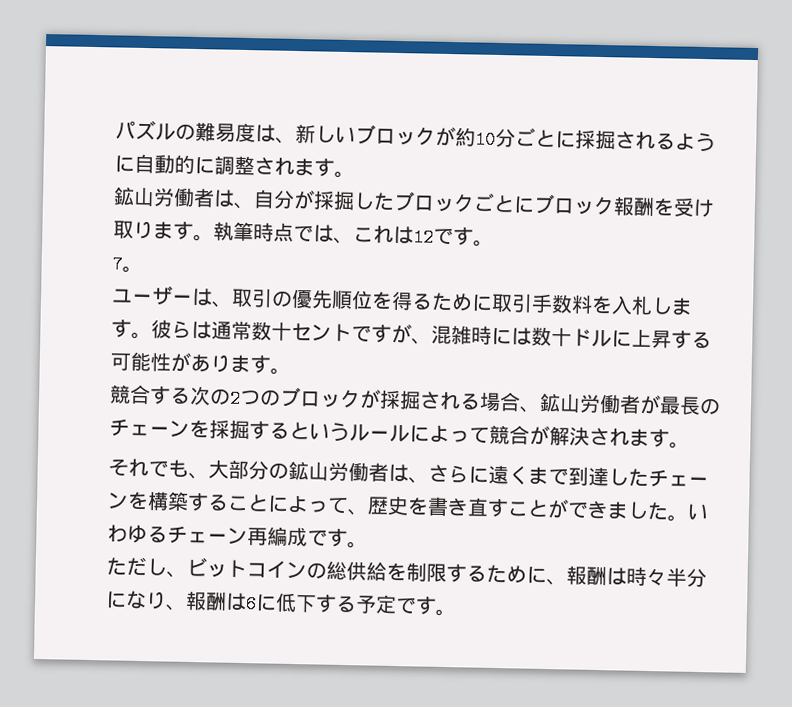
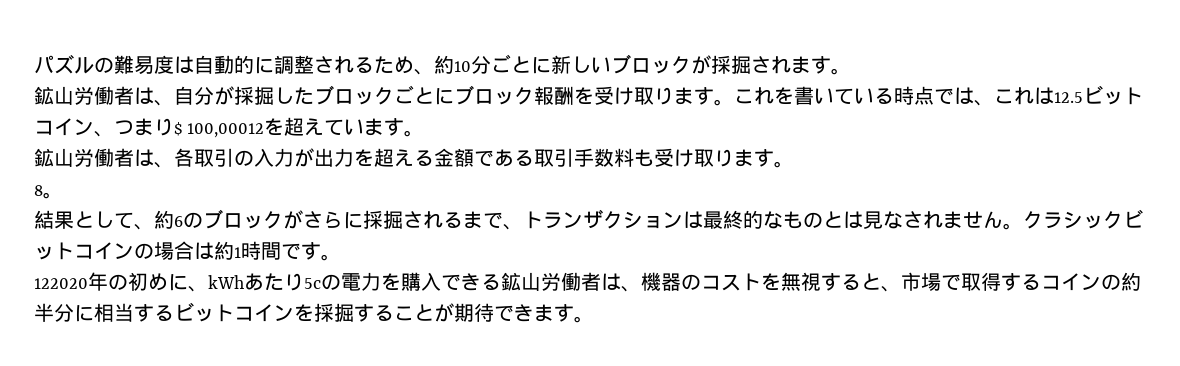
- パズルの難易度は、新しいブロックが約10分ごとに採掘されるように自動的に調整されます。
+ パズルの難易度は自動的に調整されるため、約10分ごとに新しいブロックが採掘されます。
- 執筆時点では、これは12です。
- 7。
- ユーザーは、取引の優先順位を得るために取引手数料を入札します。彼らは通常数十セントですが、混雑時には数十ドルに上昇する可能性があります。
- 競合する次の2つのブロックが採掘される場合、鉱山労働者が最長のチェーンを採掘するというルールによって競合が解決されます。
- それでも、大部分の鉱山労働者は、さらに遠くまで到達したチェーンを構築することによって、歴史を書き直すことができました。いわゆるチェーン再編成です。
- ただし、ビットコインの総供給を制限するために、報酬は時々半分になり、報酬は6に低下する予定です。
+ これを書いている時点では、これは12.5ビットコイン、つまり$ 100,00012を超えています。
+ 鉱山労働者は、各取引の入力が出力を超える金額である取引手数料も受け取ります。
+ 8。
+ 結果として、約6のブロックがさらに採掘されるまで、トランザクションは最終的なものとは見なされません。クラシックビットコインの場合は約1時間です。
+ 122020年の初めに、kWhあたり5cの電力を購入できる鉱山労働者は、機器のコストを無視すると、市場で取得するコインの約半分に相当するビットコインを採掘することが期待できます。

